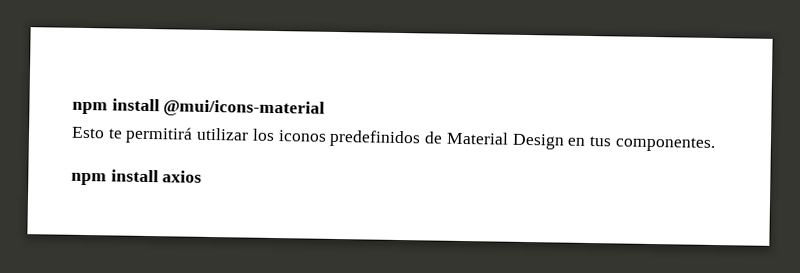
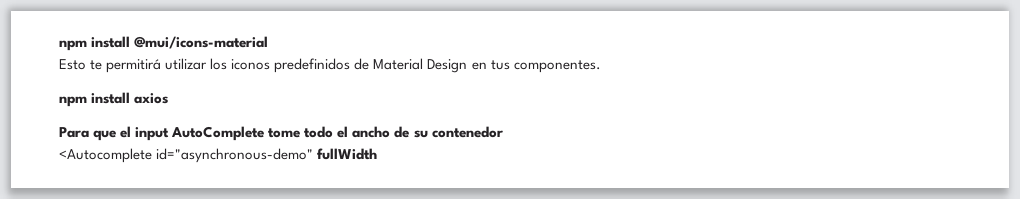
+ Para que el input AutoComplete tome todo el ancho de su contenedor
+ <Autocomplete id="asynchronous-demo" fullWidth

